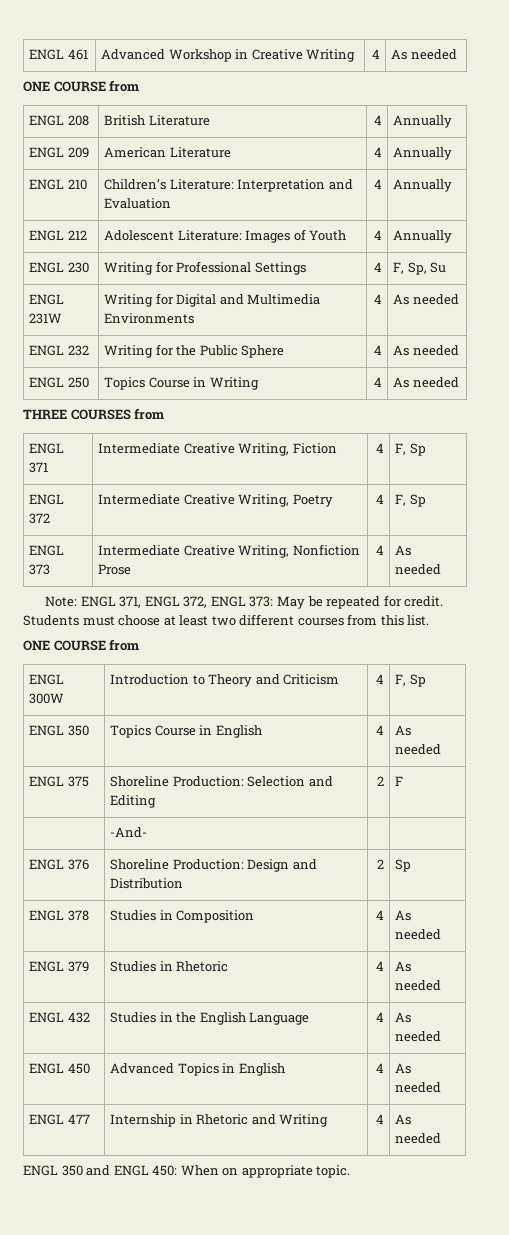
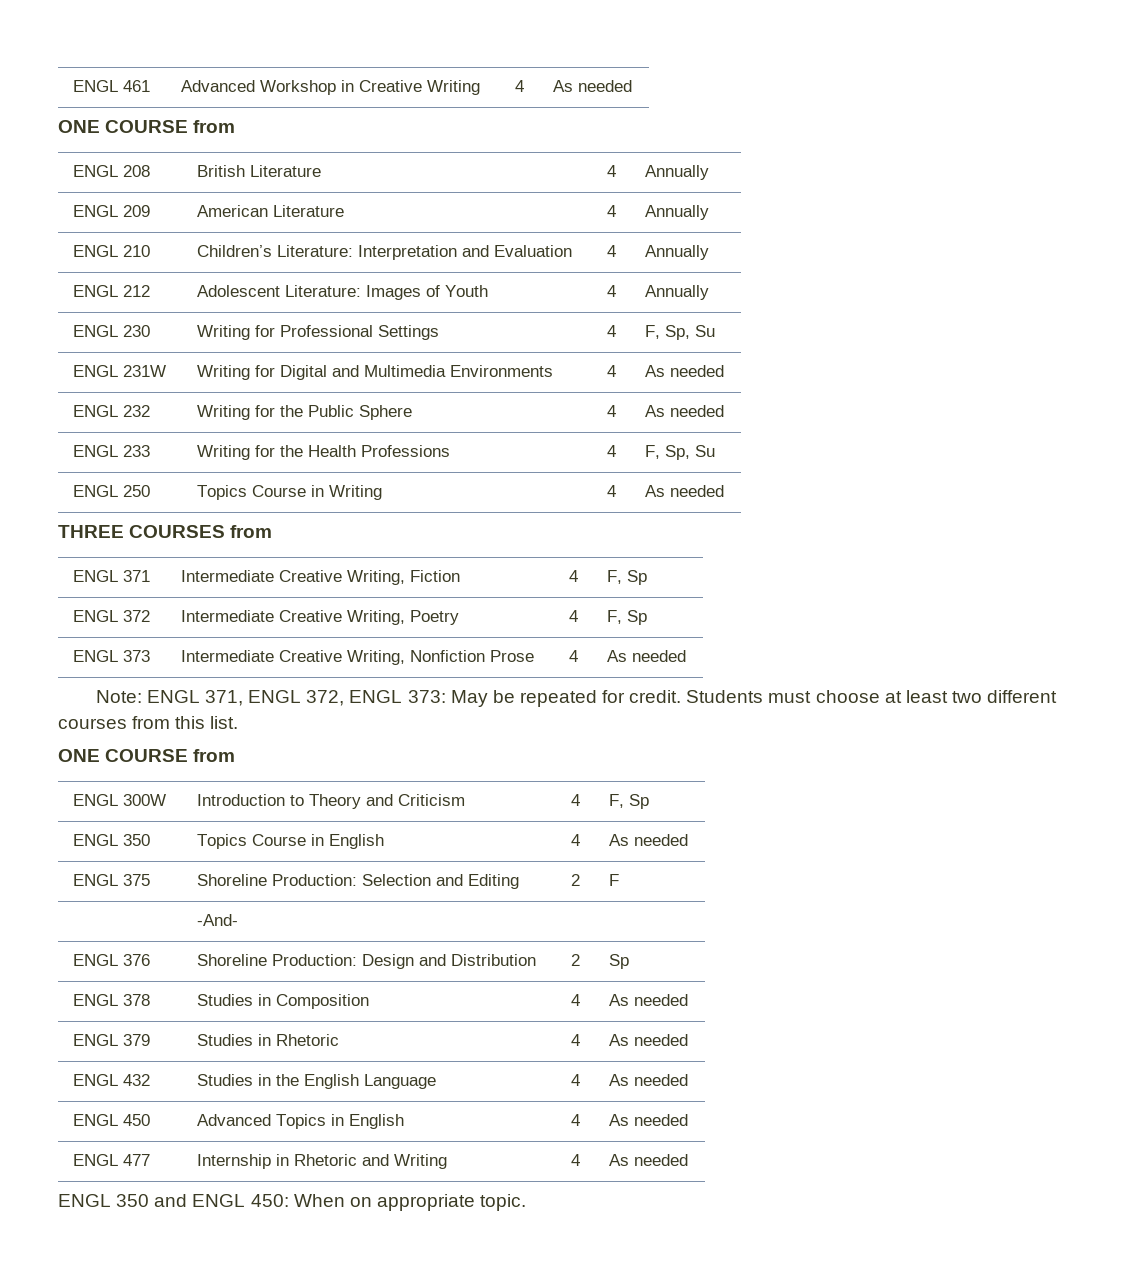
+ ENGL 233 | Writing for the Health Professions | 4 | F, Sp, Su

